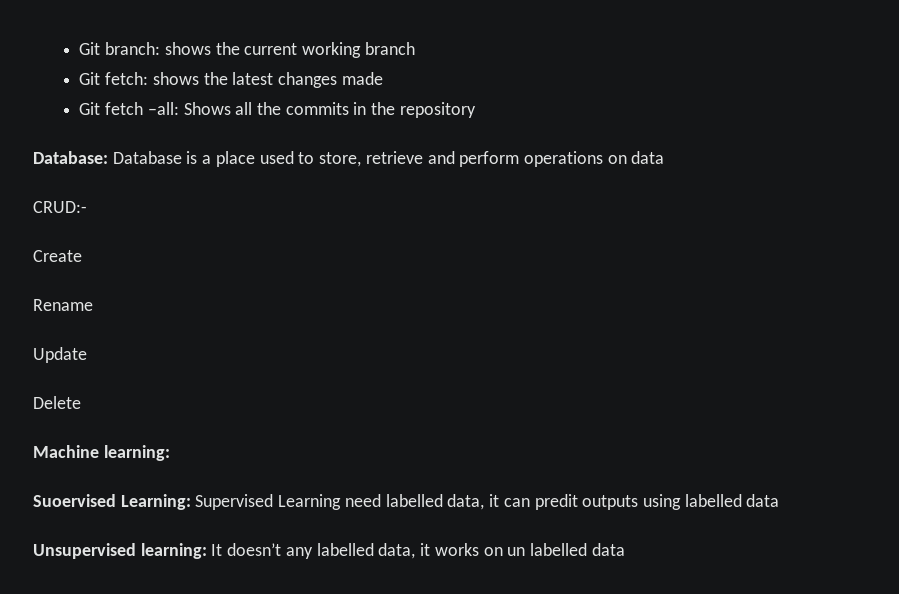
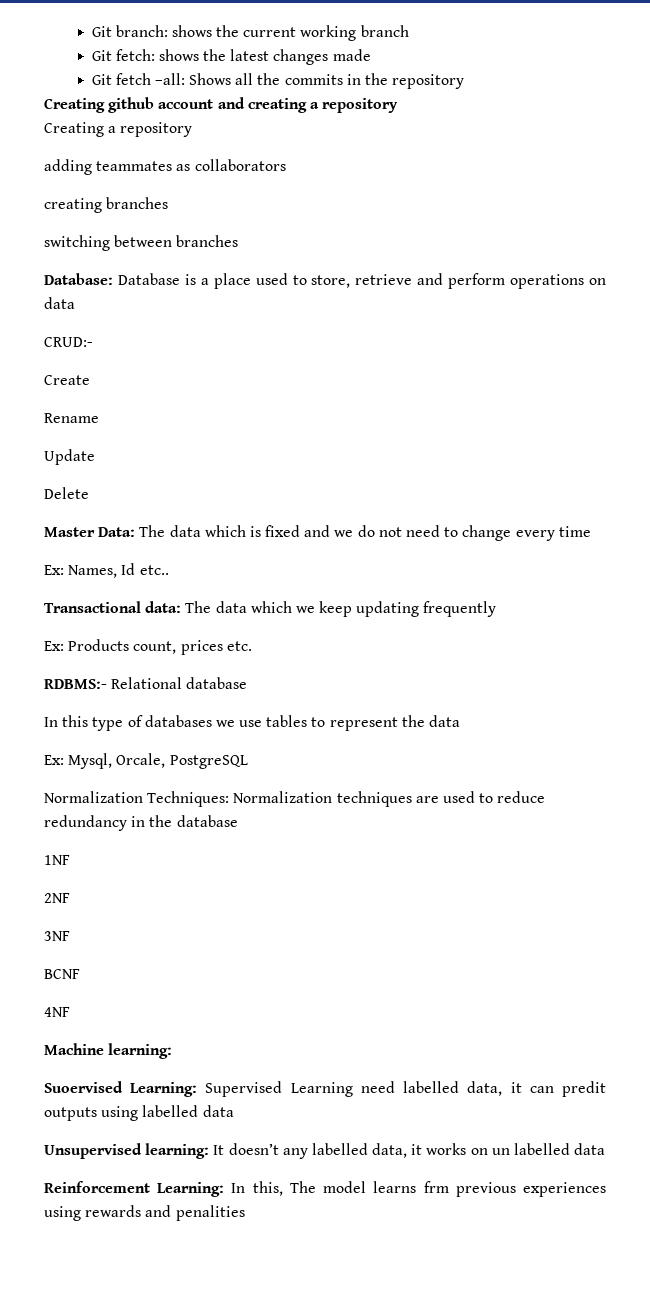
+ Creating github account and creating a repository
+ Creating a repository
+ adding teammates as collaborators
+ creating branches
+ switching between branches
+ Master Data: The data which is fixed and we do not need to change every time
+ Ex: Names, Id etc..
+ Transactional data: The data which we keep updating frequently
+ Ex: Products count, prices etc.
+ RDBMS:- Relational database
+ In this type of databases we use tables to represent the data
+ Ex: Mysql, Orcale, PostgreSQL
+ Normalization Techniques: Normalization techniques are used to reduce redundancy in the database
+ 1NF
+ 2NF
+ 3NF
+ BCNF
+ 4NF
+ Reinforcement Learning: In this, The model learns frm previous experiences using rewards and penalities

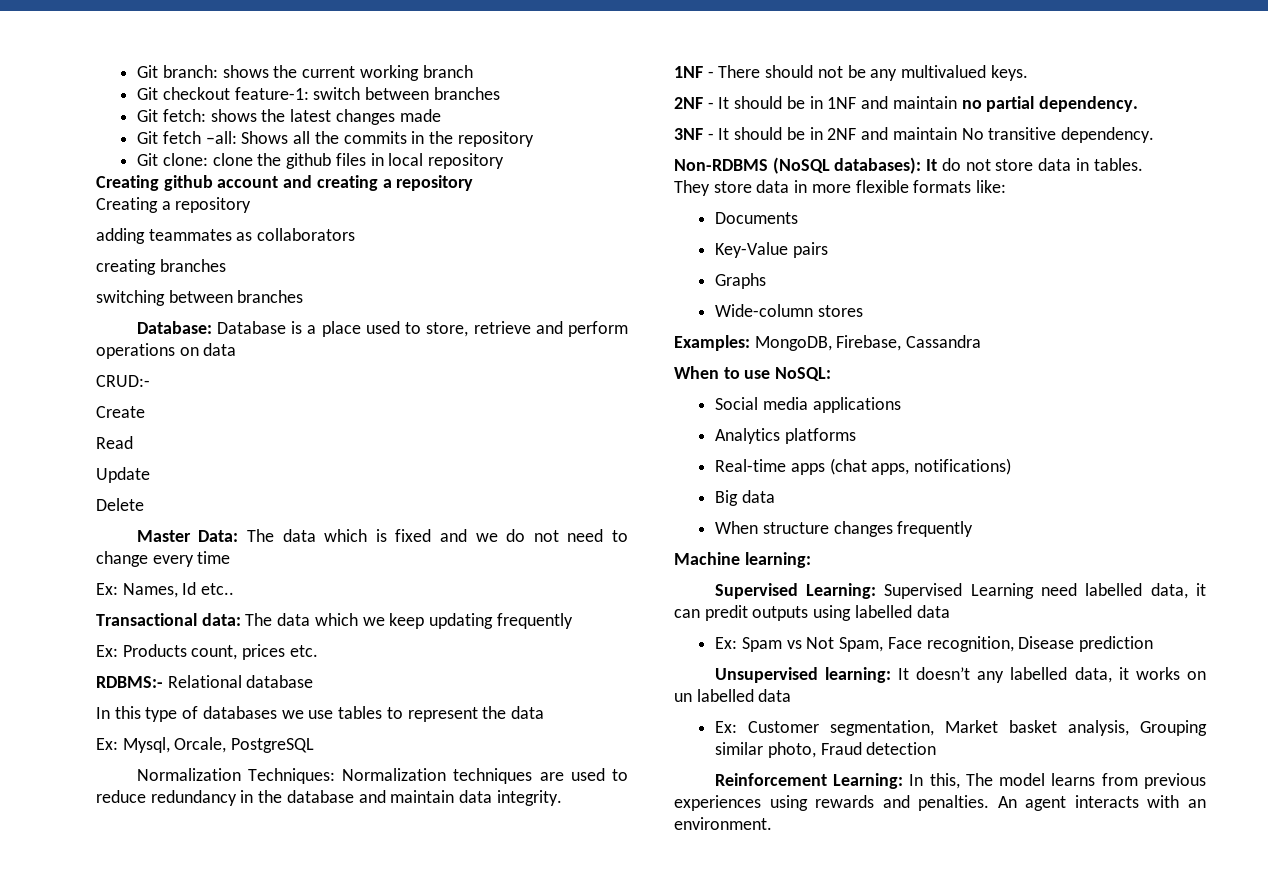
+ Git checkout feature-1: switch between branches
+ Git clone: clone the github files in local repository
- Rename
+ Read
- Normalization Techniques: Normalization techniques are used to reduce redundancy in the database
- 1NF
- 2NF
- 3NF
- BCNF
- 4NF
+ Normalization Techniques: Normalization techniques are used to reduce redundancy in the database and maintain data integrity.
+ 1NF - There should not be any multivalued keys.
+ 2NF - It should be in 1NF and maintain no partial dependency.
+ 3NF - It should be in 2NF and maintain No transitive dependency.
+ Non-RDBMS (NoSQL databases): It do not store data in tables.
+ They store data in more flexible formats like:
+ Documents
+ Key-Value pairs
+ Graphs
+ Wide-column stores
+ Examples: MongoDB, Firebase, Cassandra
+ When to use NoSQL:
+ Social media applications
+ Analytics platforms
+ Real-time apps (chat apps, notifications)
+ Big data
+ When structure changes frequently
- Suoervised Learning: Supervised Learning need labelled data, it can predit outputs using labelled data
+ Supervised Learning: Supervised Learning need labelled data, it can predit outputs using labelled data
+ Ex: Spam vs Not Spam, Face recognition, Disease prediction
+ Ex: Customer segmentation, Market basket analysis, Grouping similar photo, Fraud detection
- Reinforcement Learning: In this, The model learns frm previous experiences using rewards and penalities
+ Reinforcement Learning: In this, The model learns from previous experiences using rewards and penalties. An agent interacts with an environment.

